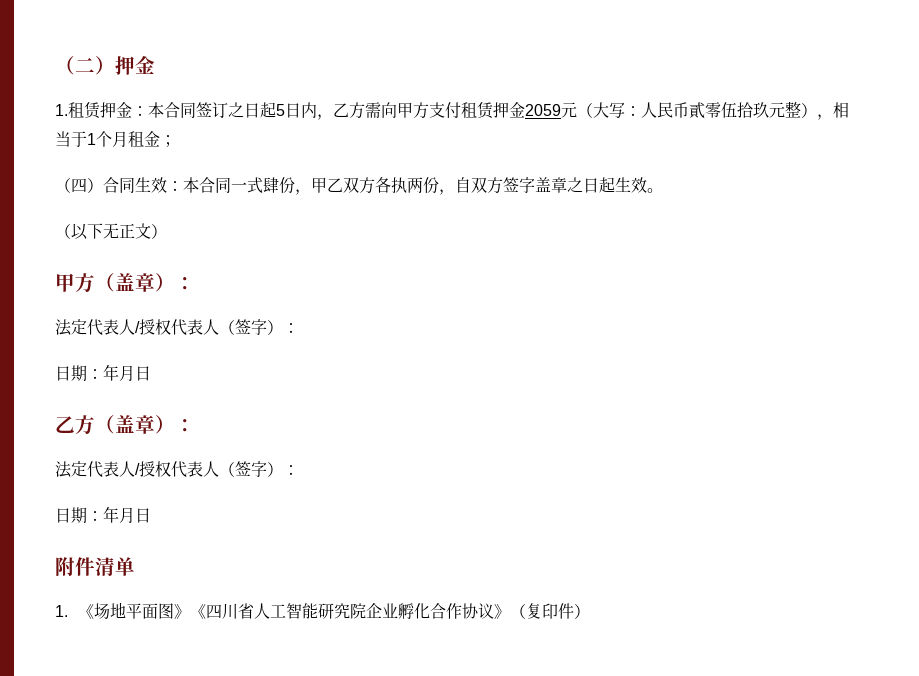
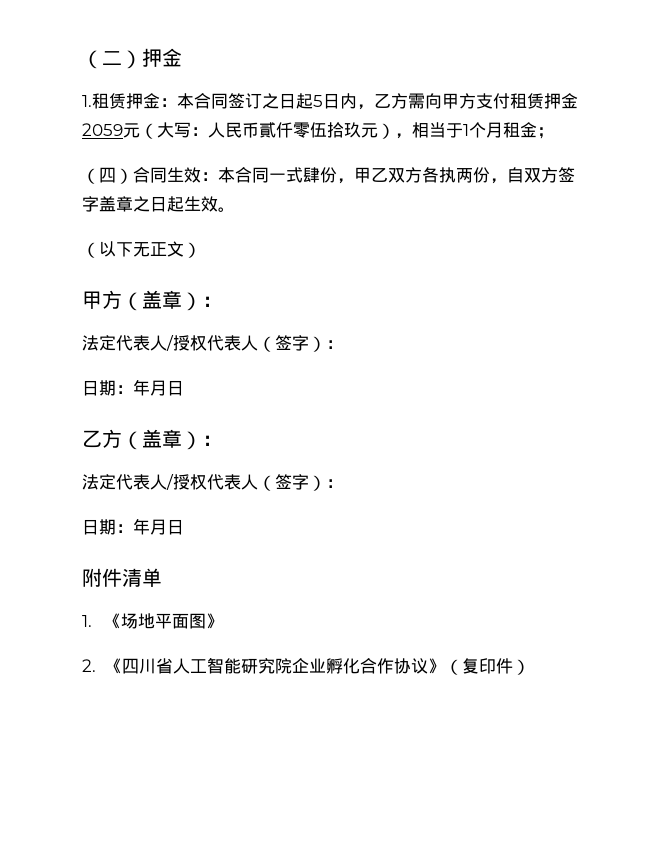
- 1.租赁押金：本合同签订之日起5日内，乙方需向甲方支付租赁押金2059元（大写：人民币貳零伍拾玖元整），相当于1个月租金；
+ 1.租赁押金：本合同签订之日起5日内，乙方需向甲方支付租赁押金2059元（大写：人民币貳仟零伍拾玖元），相当于1个月租金；
- 1.《场地平面图》《四川省人工智能研究院企业孵化合作协议》（复印件）
+ 1.《场地平面图》
+ 2.《四川省人工智能研究院企业孵化合作协议》（复印件）

